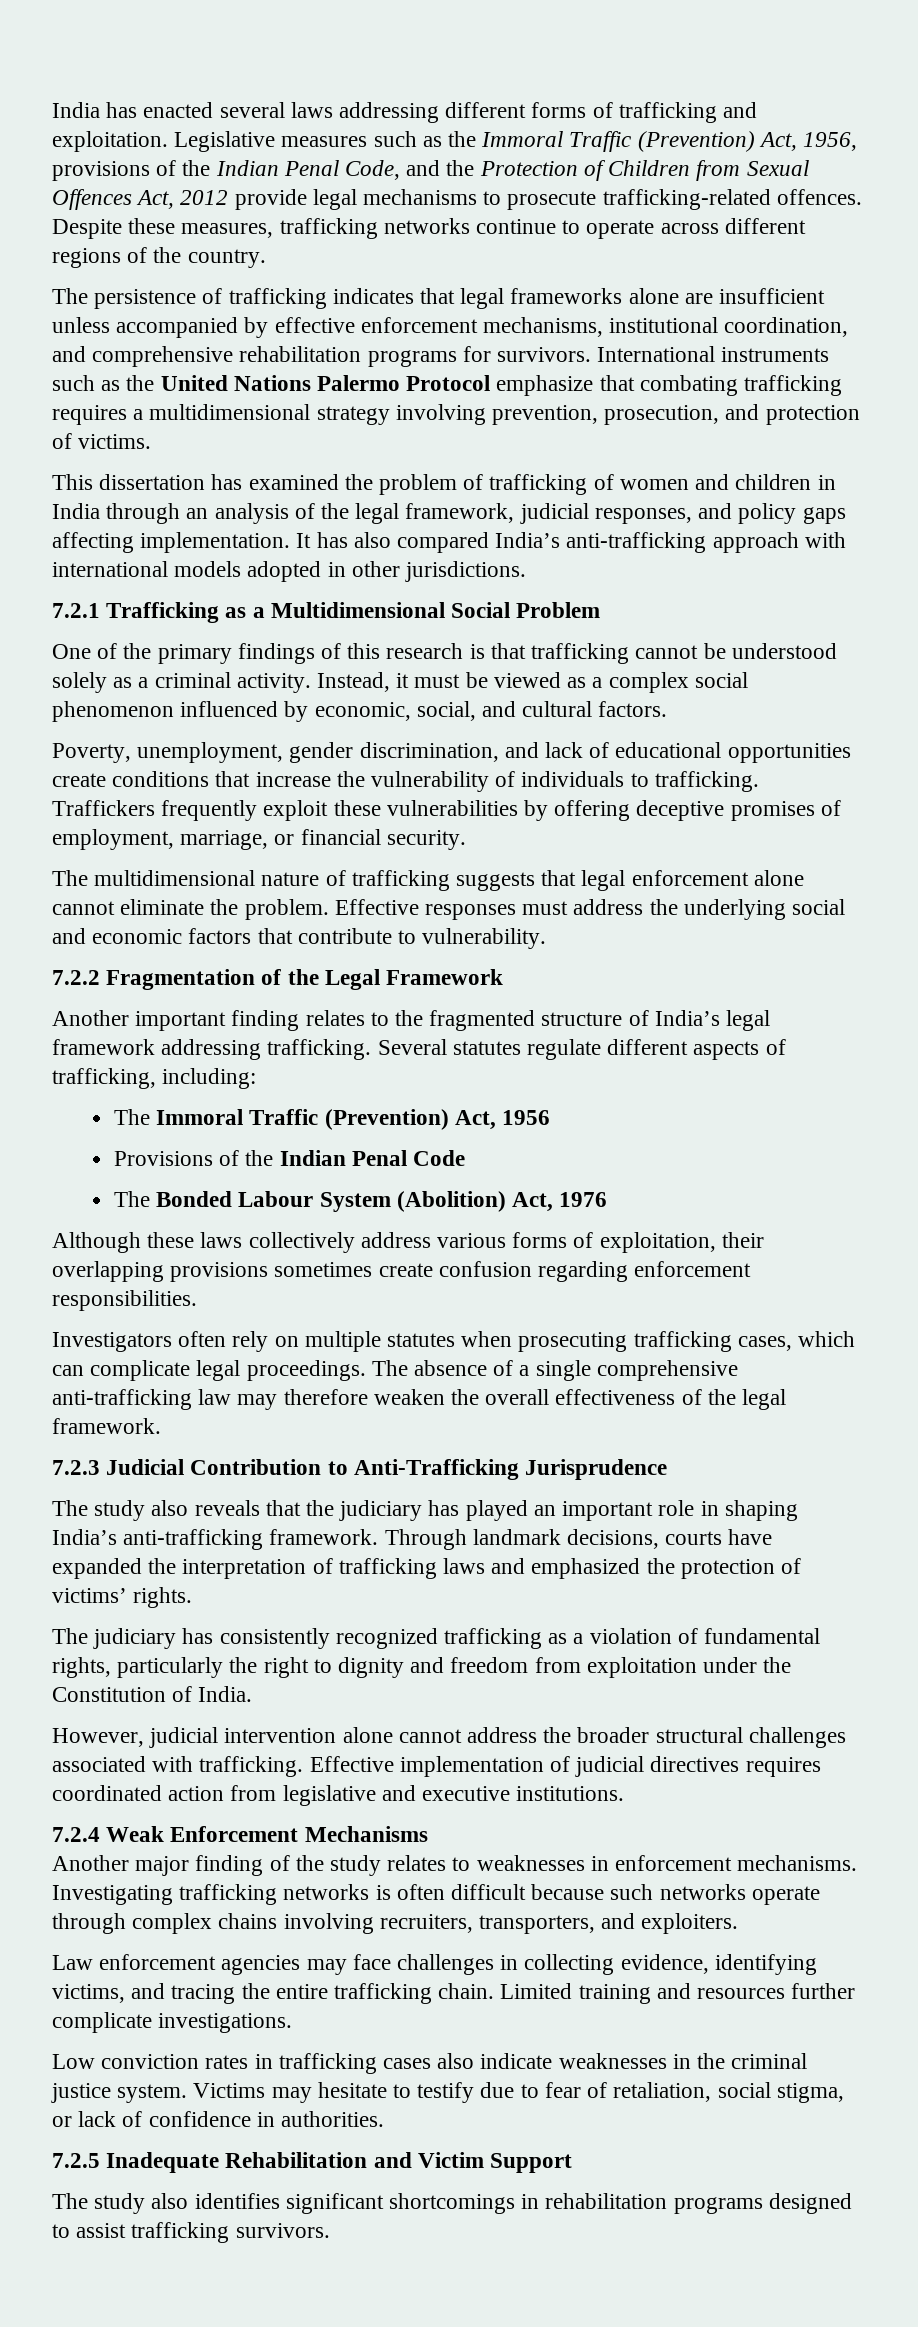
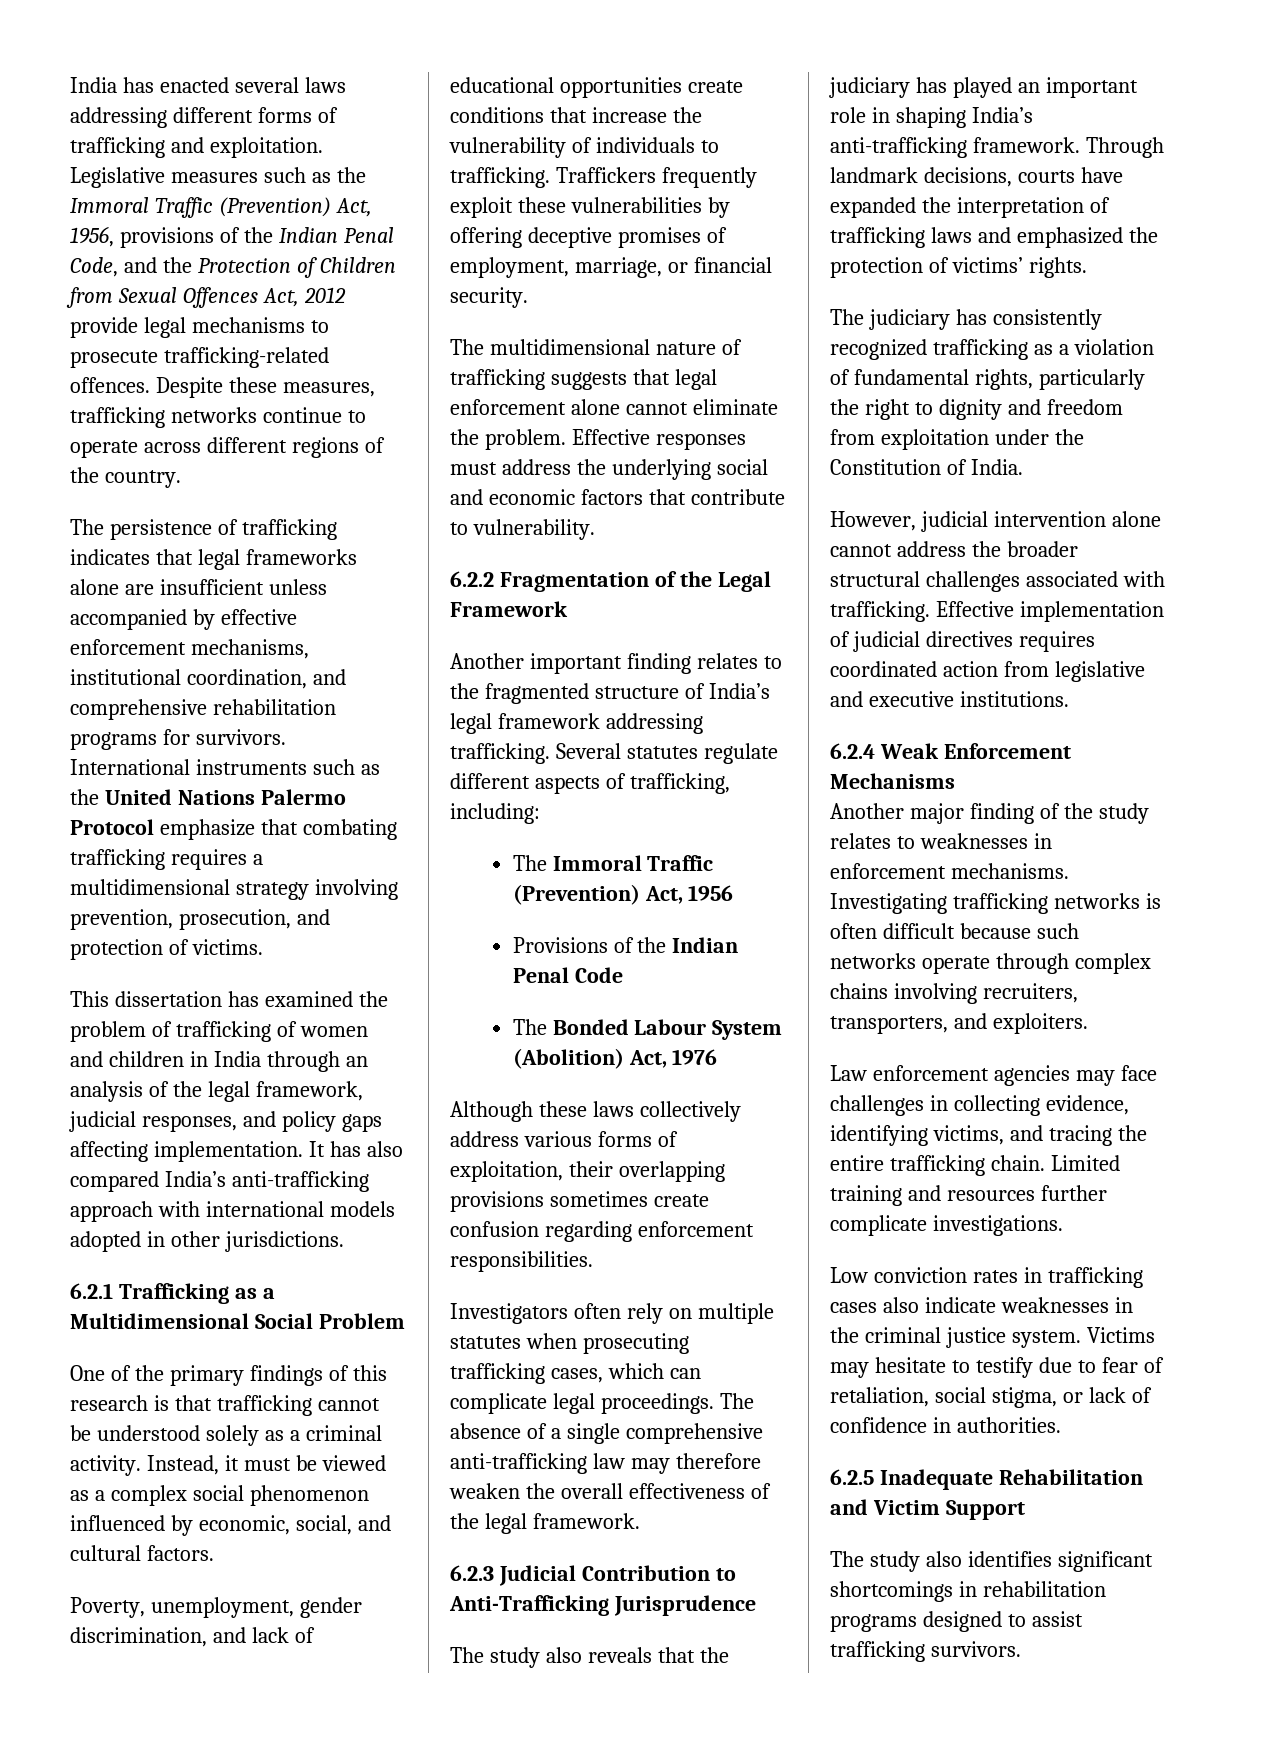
- 7.2.1 Trafficking as a Multidimensional Social Problem
+ 6.2.1 Trafficking as a Multidimensional Social Problem
- 7.2.2 Fragmentation of the Legal Framework
+ 6.2.2 Fragmentation of the Legal Framework
- 7.2.3 Judicial Contribution to Anti-Trafficking Jurisprudence
+ 6.2.3 Judicial Contribution to Anti-Trafficking Jurisprudence
- 7.2.4 Weak Enforcement Mechanisms
+ 6.2.4 Weak Enforcement Mechanisms
- 7.2.5 Inadequate Rehabilitation and Victim Support
+ 6.2.5 Inadequate Rehabilitation and Victim Support

